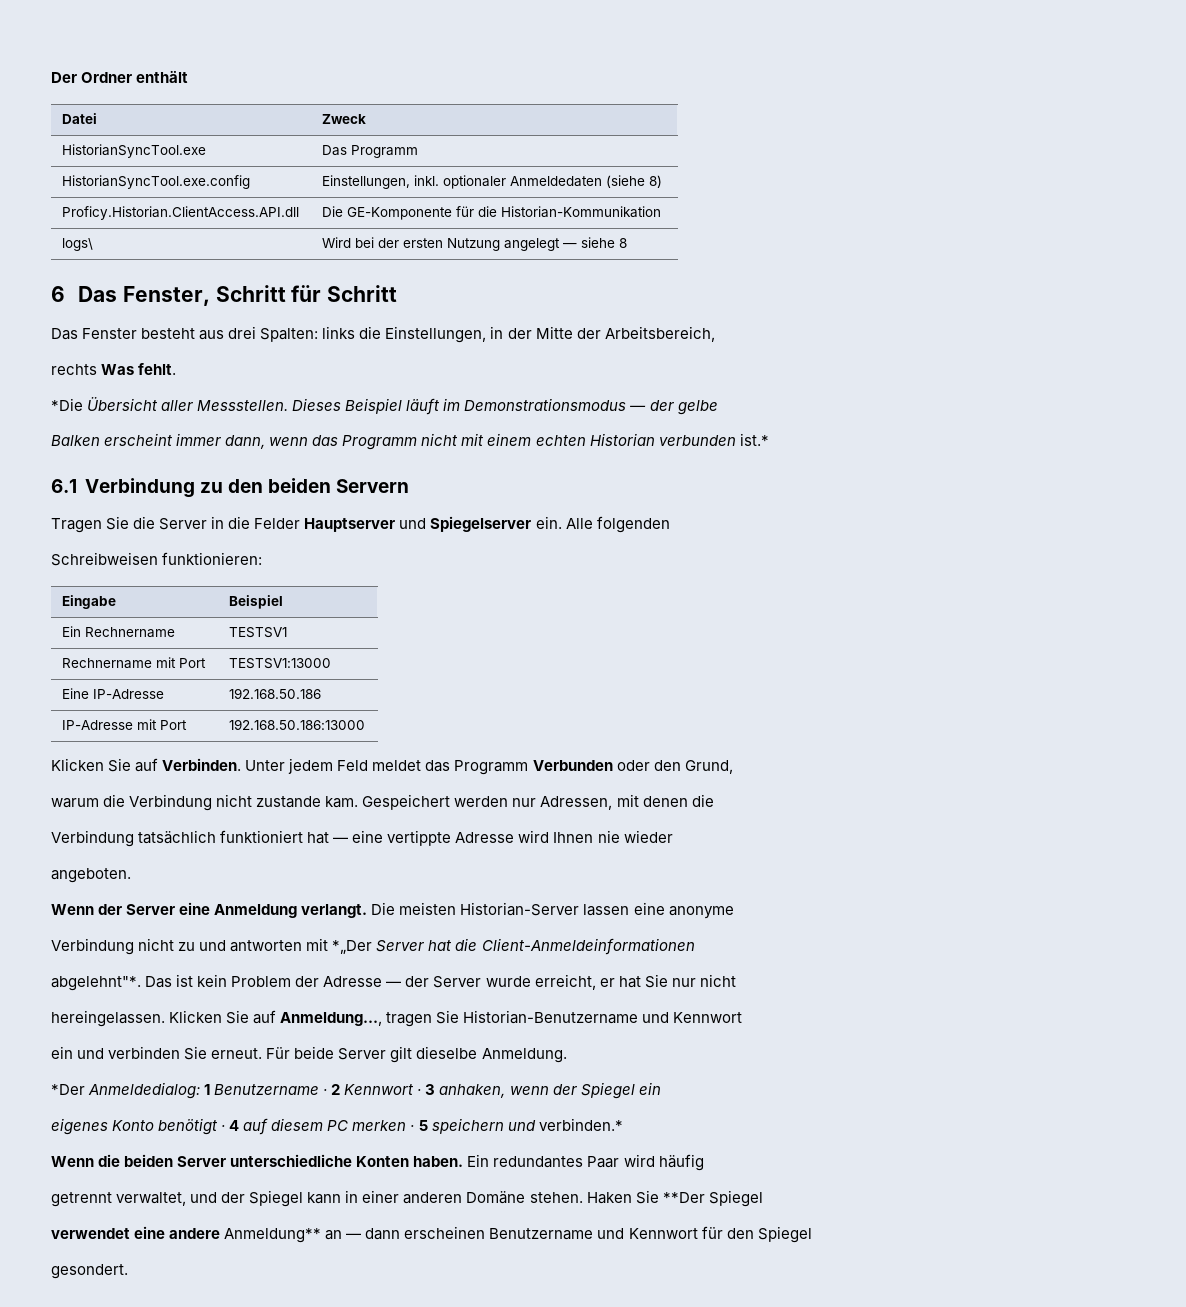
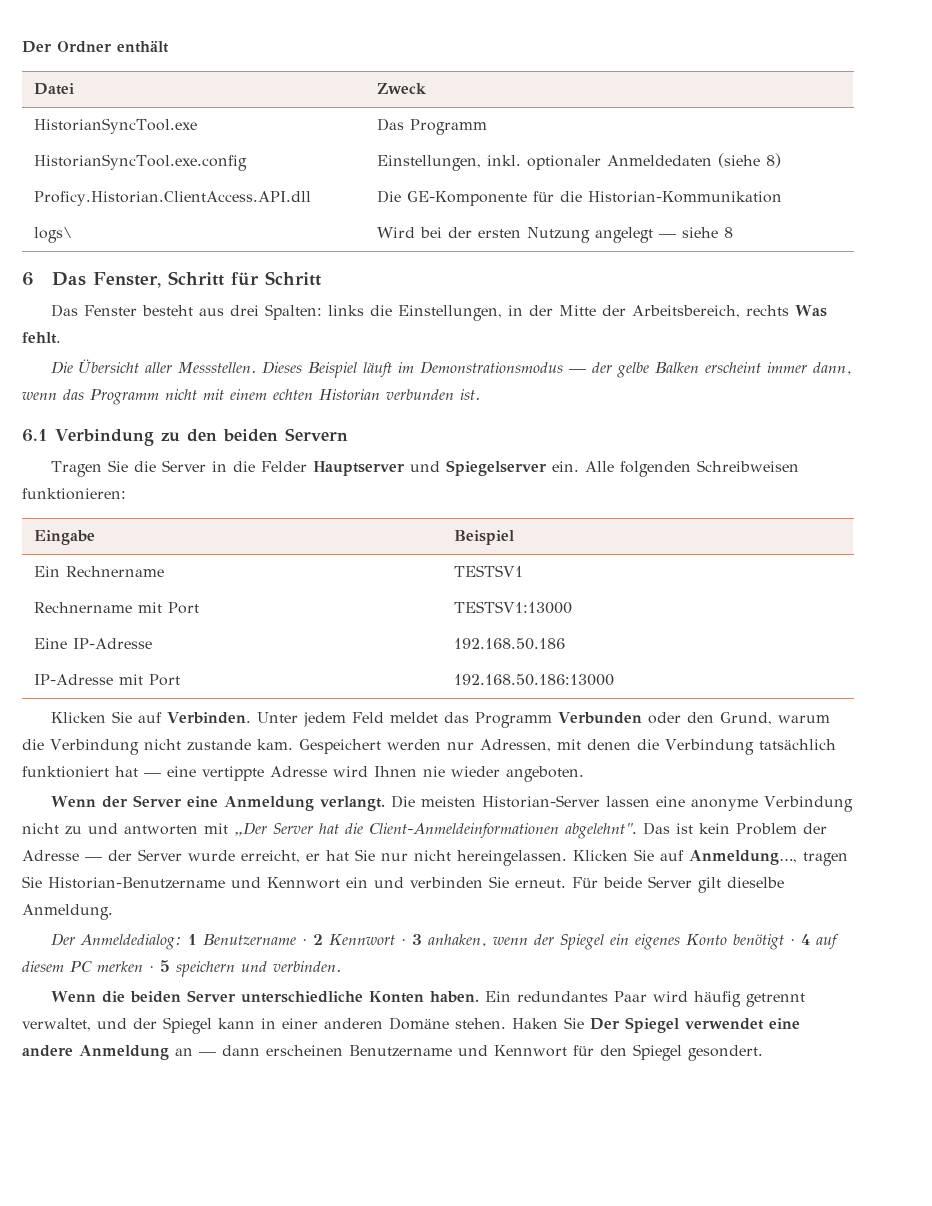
- Das Fenster besteht aus drei Spalten: links die Einstellungen, in der Mitte der Arbeitsbereich,
- rechts Was fehlt.
+ Das Fenster besteht aus drei Spalten: links die Einstellungen, in der Mitte der Arbeitsbereich, rechts Was fehlt.
- *Die Übersicht aller Messstellen.
+ Die Übersicht aller Messstellen.
- Dieses Beispiel läuft im Demonstrationsmodus — der gelbe
- Balken erscheint immer dann, wenn das Programm nicht mit einem echten Historian verbunden ist.*
+ Dieses Beispiel läuft im Demonstrationsmodus — der gelbe Balken erscheint immer dann, wenn das Programm nicht mit einem echten Historian verbunden ist.
- Alle folgenden
- Schreibweisen funktionieren:
+ Alle folgenden Schreibweisen funktionieren:
- Unter jedem Feld meldet das Programm Verbunden oder den Grund,
- warum die Verbindung nicht zustande kam.
+ Unter jedem Feld meldet das Programm Verbunden oder den Grund, warum die Verbindung nicht zustande kam.
- Gespeichert werden nur Adressen, mit denen die
- Verbindung tatsächlich funktioniert hat — eine vertippte Adresse wird Ihnen nie wieder
- angeboten.
+ Gespeichert werden nur Adressen, mit denen die Verbindung tatsächlich funktioniert hat — eine vertippte Adresse wird Ihnen nie wieder angeboten.
- Die meisten Historian-Server lassen eine anonyme
- Verbindung nicht zu und antworten mit *„Der Server hat die Client-Anmeldeinformationen
- abgelehnt"*.
+ Die meisten Historian-Server lassen eine anonyme Verbindung nicht zu und antworten mit „Der Server hat die Client-Anmeldeinformationen abgelehnt".
- Das ist kein Problem der Adresse — der Server wurde erreicht, er hat Sie nur nicht
- hereingelassen.
+ Das ist kein Problem der Adresse — der Server wurde erreicht, er hat Sie nur nicht hereingelassen.
- Klicken Sie auf Anmeldung…, tragen Sie Historian-Benutzername und Kennwort
- ein und verbinden Sie erneut.
+ Klicken Sie auf Anmeldung…, tragen Sie Historian-Benutzername und Kennwort ein und verbinden Sie erneut.
- *Der Anmeldedialog: 1 Benutzername · 2 Kennwort · 3 anhaken, wenn der Spiegel ein
- eigenes Konto benötigt · 4 auf diesem PC merken · 5 speichern und verbinden.*
+ Der Anmeldedialog: 1 Benutzername · 2 Kennwort · 3 anhaken, wenn der Spiegel ein eigenes Konto benötigt · 4 auf diesem PC merken · 5 speichern und verbinden.
- Ein redundantes Paar wird häufig
- getrennt verwaltet, und der Spiegel kann in einer anderen Domäne stehen.
+ Ein redundantes Paar wird häufig getrennt verwaltet, und der Spiegel kann in einer anderen Domäne stehen.
- Haken Sie **Der Spiegel
- verwendet eine andere Anmeldung** an — dann erscheinen Benutzername und Kennwort für den Spiegel
- gesondert.
+ Haken Sie Der Spiegel verwendet eine andere Anmeldung an — dann erscheinen Benutzername und Kennwort für den Spiegel gesondert.

